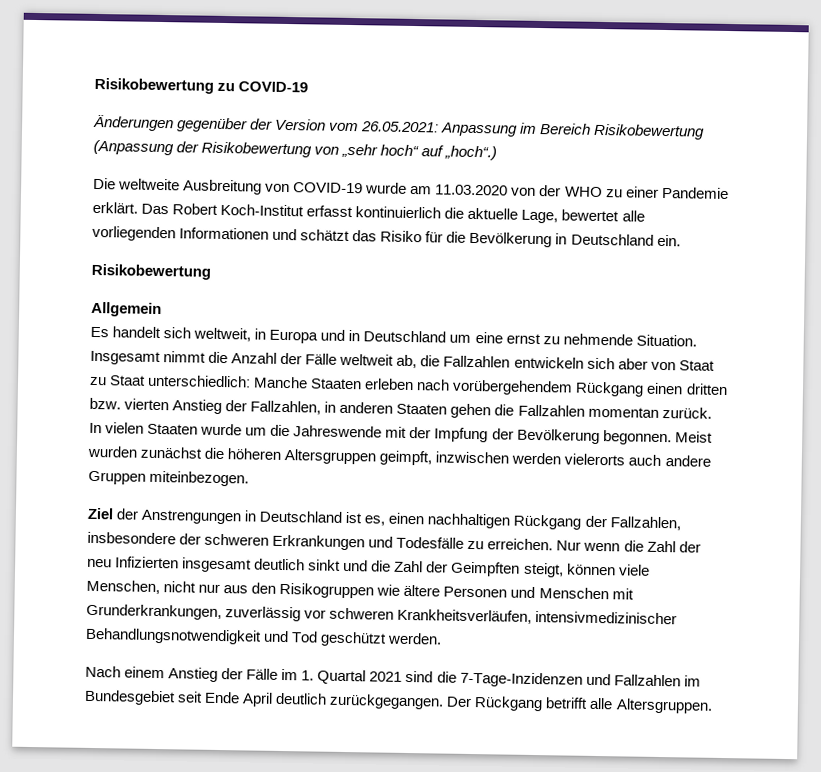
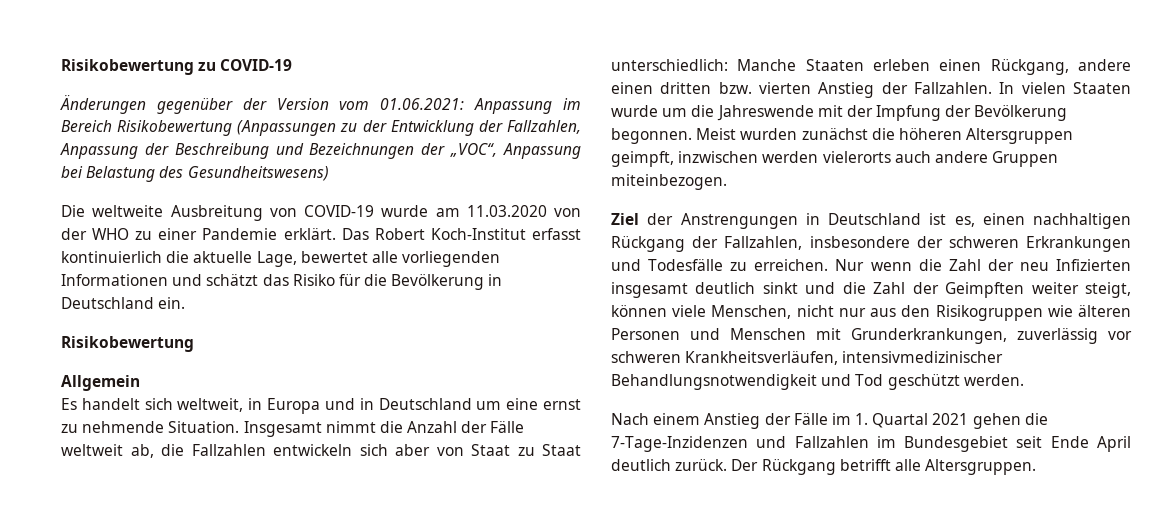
- Änderungen gegenüber der Version vom 26.05.2021: Anpassung im Bereich Risikobewertung (Anpassung der Risikobewertung von „sehr hoch“ auf „hoch“.)
+ Änderungen gegenüber der Version vom 01.06.2021: Anpassung im Bereich Risikobewertung (Anpassungen zu der Entwicklung der Fallzahlen, Anpassung der Beschreibung und Bezeichnungen der „VOC“, Anpassung bei Belastung des Gesundheitswesens)
- Insgesamt nimmt die Anzahl der Fälle weltweit ab, die Fallzahlen entwickeln sich aber von Staat zu Staat unterschiedlich: Manche Staaten erleben nach vorübergehendem Rückgang einen dritten bzw. vierten Anstieg der Fallzahlen, in anderen Staaten gehen die Fallzahlen momentan zurück.
+ Insgesamt nimmt die Anzahl der Fälle weltweit ab, die Fallzahlen entwickeln sich aber von Staat zu Staat unterschiedlich: Manche Staaten erleben einen Rückgang, andere einen dritten bzw. vierten Anstieg der Fallzahlen.
- Nur wenn die Zahl der neu Infizierten insgesamt deutlich sinkt und die Zahl der Geimpften steigt, können viele Menschen, nicht nur aus den Risikogruppen wie ältere Personen und Menschen mit Grunderkrankungen, zuverlässig vor schweren Krankheitsverläufen, intensivmedizinischer Behandlungsnotwendigkeit und Tod geschützt werden.
+ Nur wenn die Zahl der neu Infizierten insgesamt deutlich sinkt und die Zahl der Geimpften weiter steigt, können viele Menschen, nicht nur aus den Risikogruppen wie älteren Personen und Menschen mit Grunderkrankungen, zuverlässig vor schweren Krankheitsverläufen, intensivmedizinischer Behandlungsnotwendigkeit und Tod geschützt werden.
- Nach einem Anstieg der Fälle im 1. Quartal 2021 sind die 7-Tage-Inzidenzen und Fallzahlen im Bundesgebiet seit Ende April deutlich zurückgegangen.
+ Nach einem Anstieg der Fälle im 1. Quartal 2021 gehen die 7-Tage-Inzidenzen und Fallzahlen im Bundesgebiet seit Ende April deutlich zurück.

